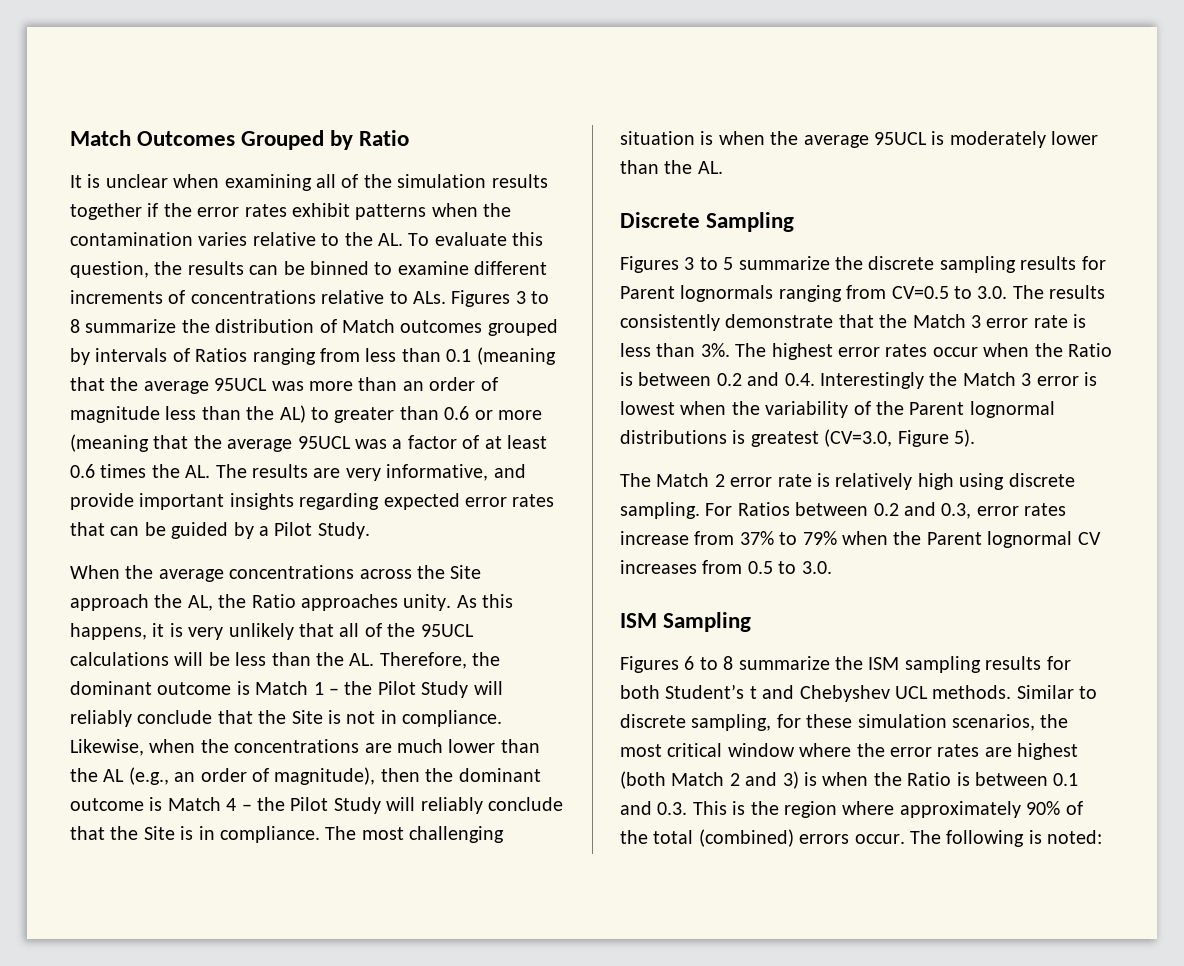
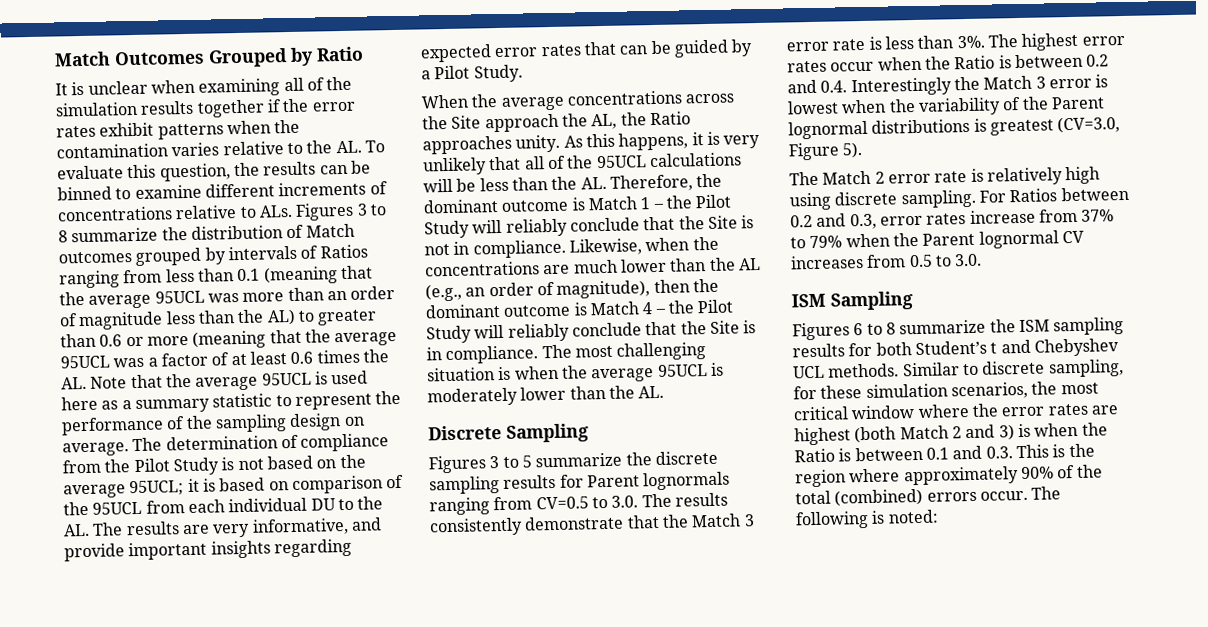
- It is unclear when examining all of the simulation results together if the error rates exhibit patterns when the contamination varies relative to the AL. To evaluate this question, the results can be binned to examine different increments of concentrations relative to ALs. Figures 3 to 8 summarize the distribution of Match outcomes grouped by intervals of Ratios ranging from less than 0.1 (meaning that the average 95UCL was more than an order of magnitude less than the AL) to greater than 0.6 or more (meaning that the average 95UCL was a factor of at least 0.6 times the AL. The results are very informative, and provide important insights regarding expected error rates that can be guided by a Pilot Study.
+ It is unclear when examining all of the simulation results together if the error rates exhibit patterns when the contamination varies relative to the AL. To evaluate this question, the results can be binned to examine different increments of concentrations relative to ALs. Figures 3 to 8 summarize the distribution of Match outcomes grouped by intervals of Ratios ranging from less than 0.1 (meaning that the average 95UCL was more than an order of magnitude less than the AL) to greater than 0.6 or more (meaning that the average 95UCL was a factor of at least 0.6 times the AL. Note that the average 95UCL is used here as a summary statistic to represent the performance of the sampling design on average. The determination of compliance from the Pilot Study is not based on the average 95UCL; it is based on comparison of the 95UCL from each individual DU to the AL. The results are very informative, and provide important insights regarding expected error rates that can be guided by a Pilot Study.

